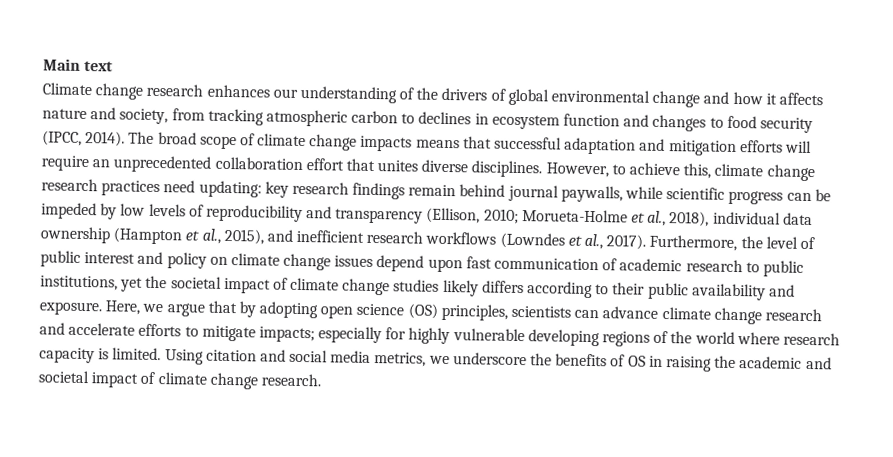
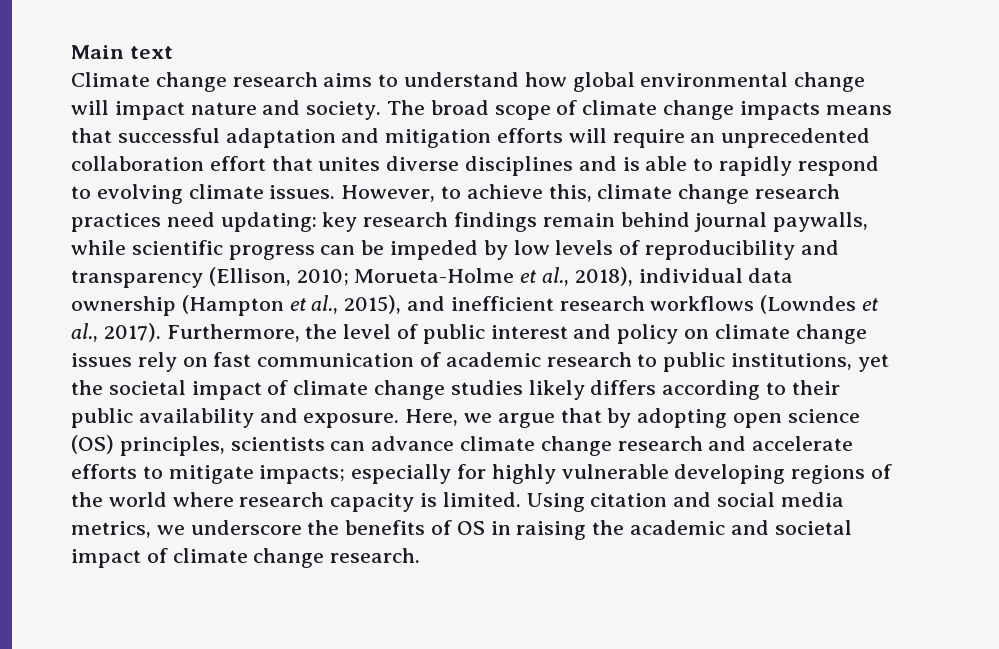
- Climate change research enhances our understanding of the drivers of global environmental change and how it affects nature and society, from tracking atmospheric carbon to declines in ecosystem function and changes to food security (IPCC, 2014).
+ Climate change research aims to understand how global environmental change will impact nature and society.
- The broad scope of climate change impacts means that successful adaptation and mitigation efforts will require an unprecedented collaboration effort that unites diverse disciplines.
+ The broad scope of climate change impacts means that successful adaptation and mitigation efforts will require an unprecedented collaboration effort that unites diverse disciplines and is able to rapidly respond to evolving climate issues.
- Furthermore, the level of public interest and policy on climate change issues depend upon fast communication of academic research to public institutions, yet the societal impact of climate change studies likely differs according to their public availability and exposure.
+ Furthermore, the level of public interest and policy on climate change issues rely on fast communication of academic research to public institutions, yet the societal impact of climate change studies likely differs according to their public availability and exposure.

